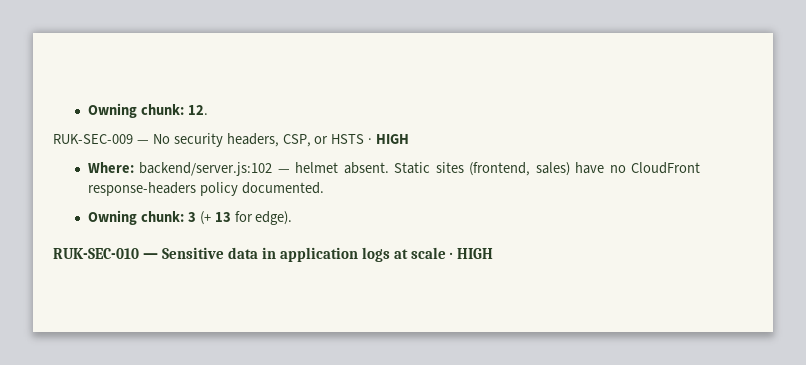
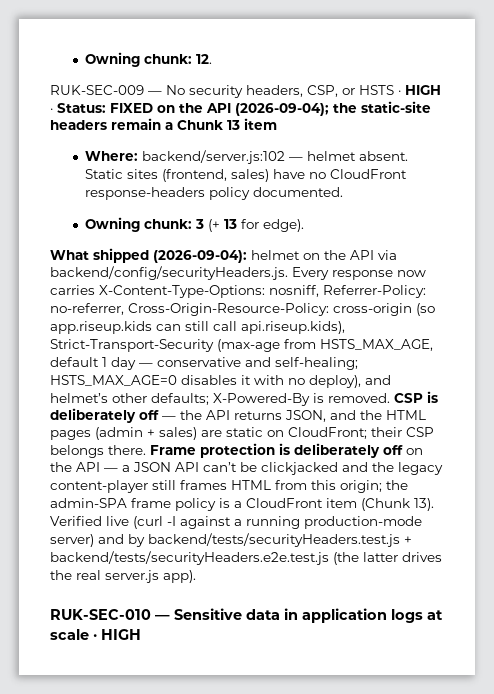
- RUK-SEC-009 — No security headers, CSP, or HSTS · HIGH
+ RUK-SEC-009 — No security headers, CSP, or HSTS · HIGH · Status: FIXED on the API (2026-09-04); the static-site headers remain a Chunk 13 item
+ What shipped (2026-09-04): helmet on the API via backend/config/securityHeaders.js. Every response now carries X-Content-Type-Options: nosniff, Referrer-Policy: no-referrer, Cross-Origin-Resource-Policy: cross-origin (so app.riseup.kids can still call api.riseup.kids), Strict-Transport-Security (max-age from HSTS_MAX_AGE, default 1 day — conservative and self-healing; HSTS_MAX_AGE=0 disables it with no deploy), and helmet’s other defaults; X-Powered-By is removed. CSP is deliberately off — the API returns JSON, and the HTML pages (admin + sales) are static on CloudFront; their CSP belongs there. Frame protection is deliberately off on the API — a JSON API can’t be clickjacked and the legacy content-player still frames HTML from this origin; the admin-SPA frame policy is a CloudFront item (Chunk 13). Verified live (curl -I against a running production-mode server) and by backend/tests/securityHeaders.test.js + backend/tests/securityHeaders.e2e.test.js (the latter drives the real server.js app).

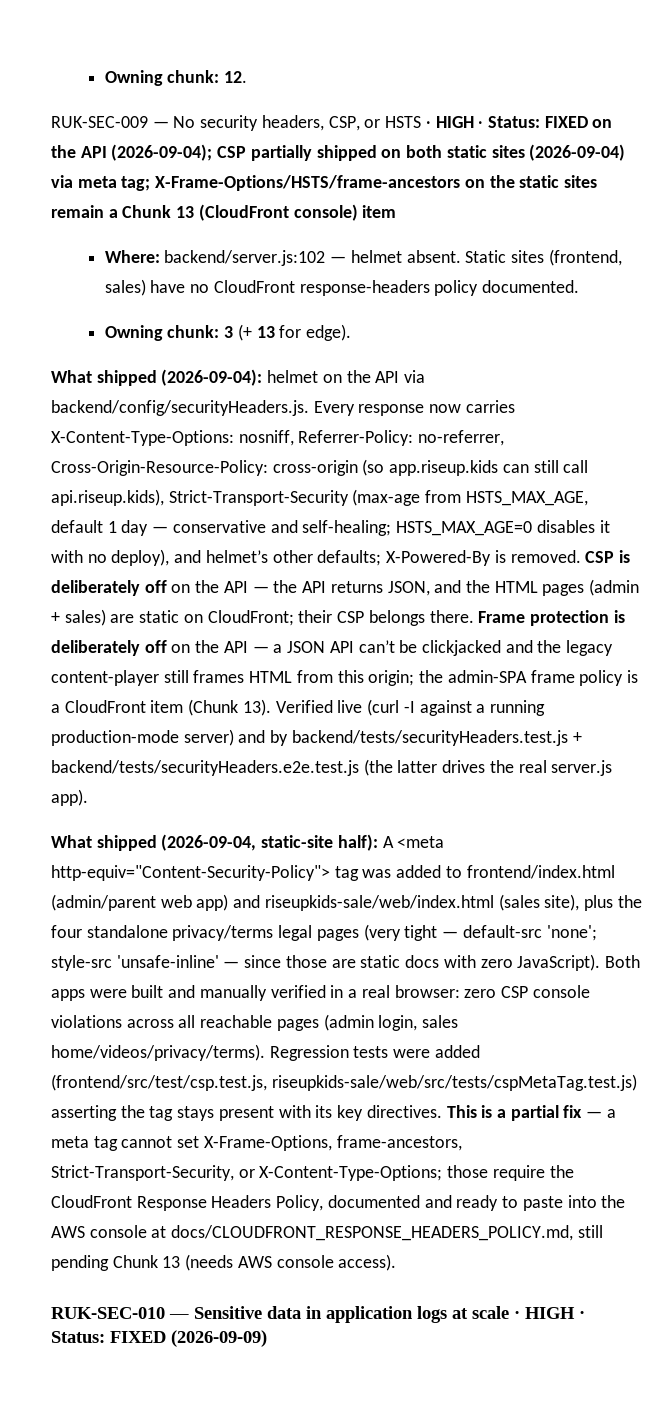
- RUK-SEC-009 — No security headers, CSP, or HSTS · HIGH · Status: FIXED on the API (2026-09-04); the static-site headers remain a Chunk 13 item
+ RUK-SEC-009 — No security headers, CSP, or HSTS · HIGH · Status: FIXED on the API (2026-09-04); CSP partially shipped on both static sites (2026-09-04) via meta tag; X-Frame-Options/HSTS/frame-ancestors on the static sites remain a Chunk 13 (CloudFront console) item
- CSP is deliberately off — the API returns JSON, and the HTML pages (admin + sales) are static on CloudFront; their CSP belongs there.
+ CSP is deliberately off on the API — the API returns JSON, and the HTML pages (admin + sales) are static on CloudFront; their CSP belongs there.
+ What shipped (2026-09-04, static-site half): A <meta http-equiv="Content-Security-Policy"> tag was added to frontend/index.html (admin/parent web app) and riseupkids-sale/web/index.html (sales site), plus the four standalone privacy/terms legal pages (very tight — default-src 'none'; style-src 'unsafe-inline' — since those are static docs with zero JavaScript). Both apps were built and manually verified in a real browser: zero CSP console violations across all reachable pages (admin login, sales home/videos/privacy/terms). Regression tests were added (frontend/src/test/csp.test.js, riseupkids-sale/web/src/tests/cspMetaTag.test.js) asserting the tag stays present with its key directives. This is a partial fix — a meta tag cannot set X-Frame-Options, frame-ancestors, Strict-Transport-Security, or X-Content-Type-Options; those require the CloudFront Response Headers Policy, documented and ready to paste into the AWS console at docs/CLOUDFRONT_RESPONSE_HEADERS_POLICY.md, still pending Chunk 13 (needs AWS console access).
- RUK-SEC-010 — Sensitive data in application logs at scale · HIGH
+ RUK-SEC-010 — Sensitive data in application logs at scale · HIGH · Status: FIXED (2026-09-09)

